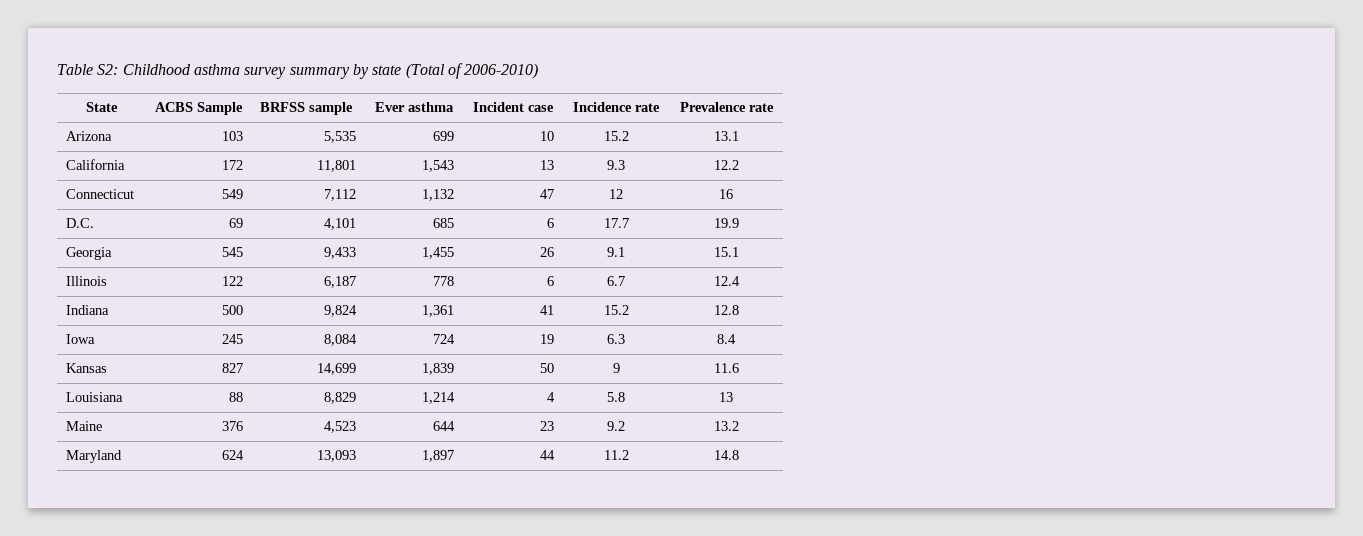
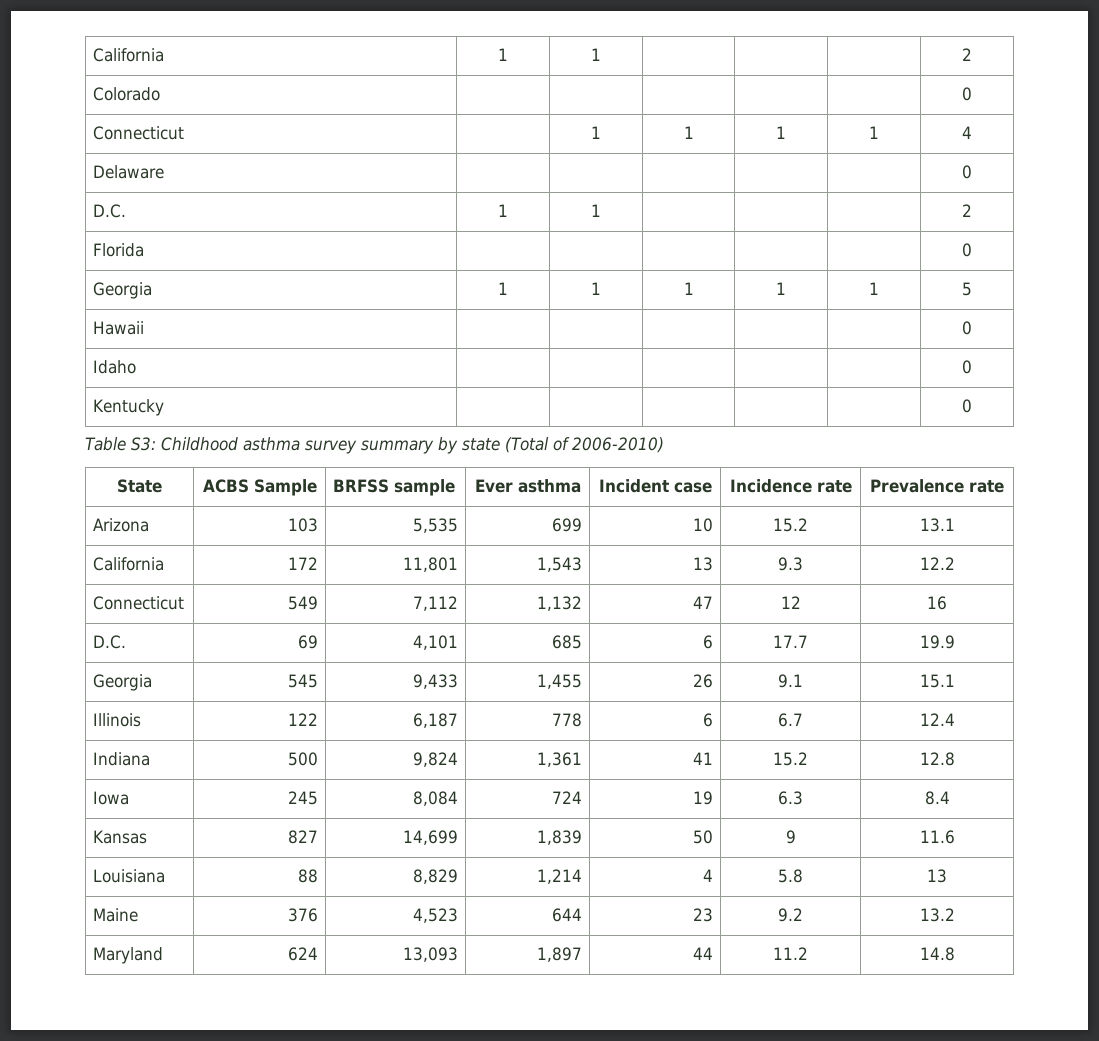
- Table S2: Childhood asthma survey summary by state (Total of 2006-2010)
+ California | 1 | 1 | | | | 2
+ Colorado | | | | | | 0
+ Connecticut | | 1 | 1 | 1 | 1 | 4
+ Delaware | | | | | | 0
+ D.C. | 1 | 1 | | | | 2
+ Florida | | | | | | 0
+ Georgia | 1 | 1 | 1 | 1 | 1 | 5
+ Hawaii | | | | | | 0
+ Idaho | | | | | | 0
+ Kentucky | | | | | | 0
+ Table S3: Childhood asthma survey summary by state (Total of 2006-2010)

